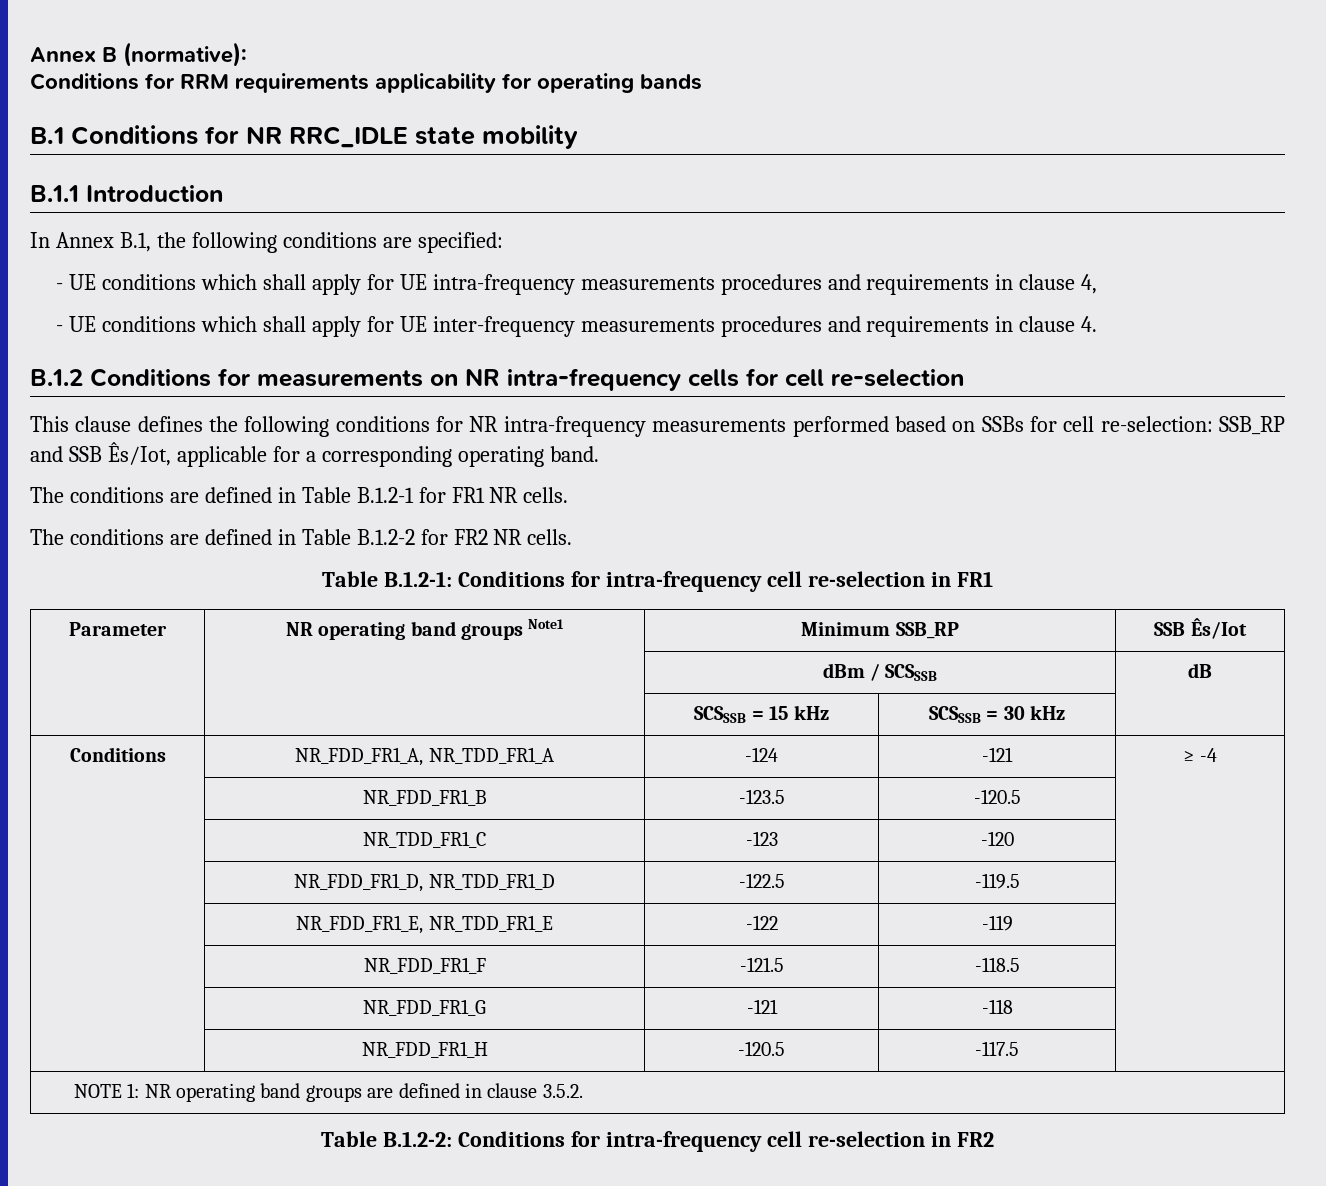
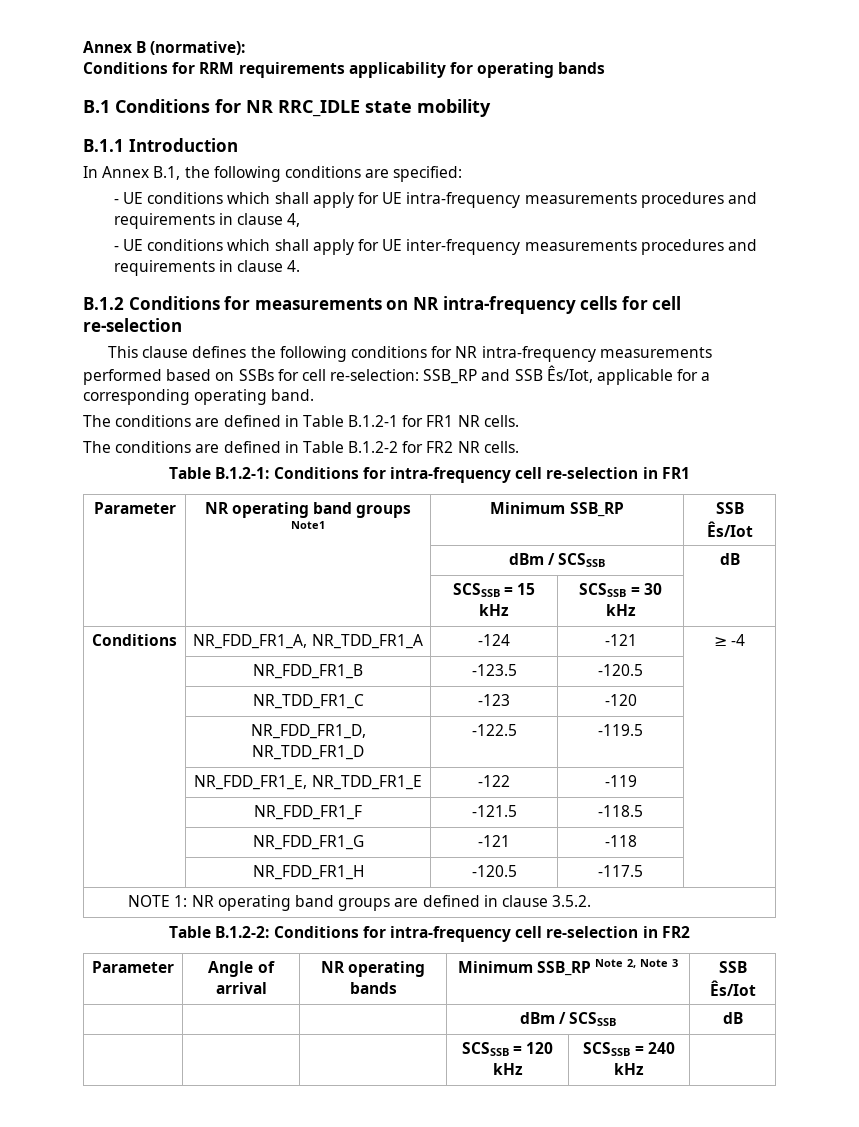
+ Parameter | Angle of arrival | NR operating bands | Minimum SSB_RP Note 2, Note 3 | SSB Ês/Iot
+ | | | dBm / SCSSSB | dB
+ | | | SCSSSB = 120 kHz | SCSSSB = 240 kHz |

